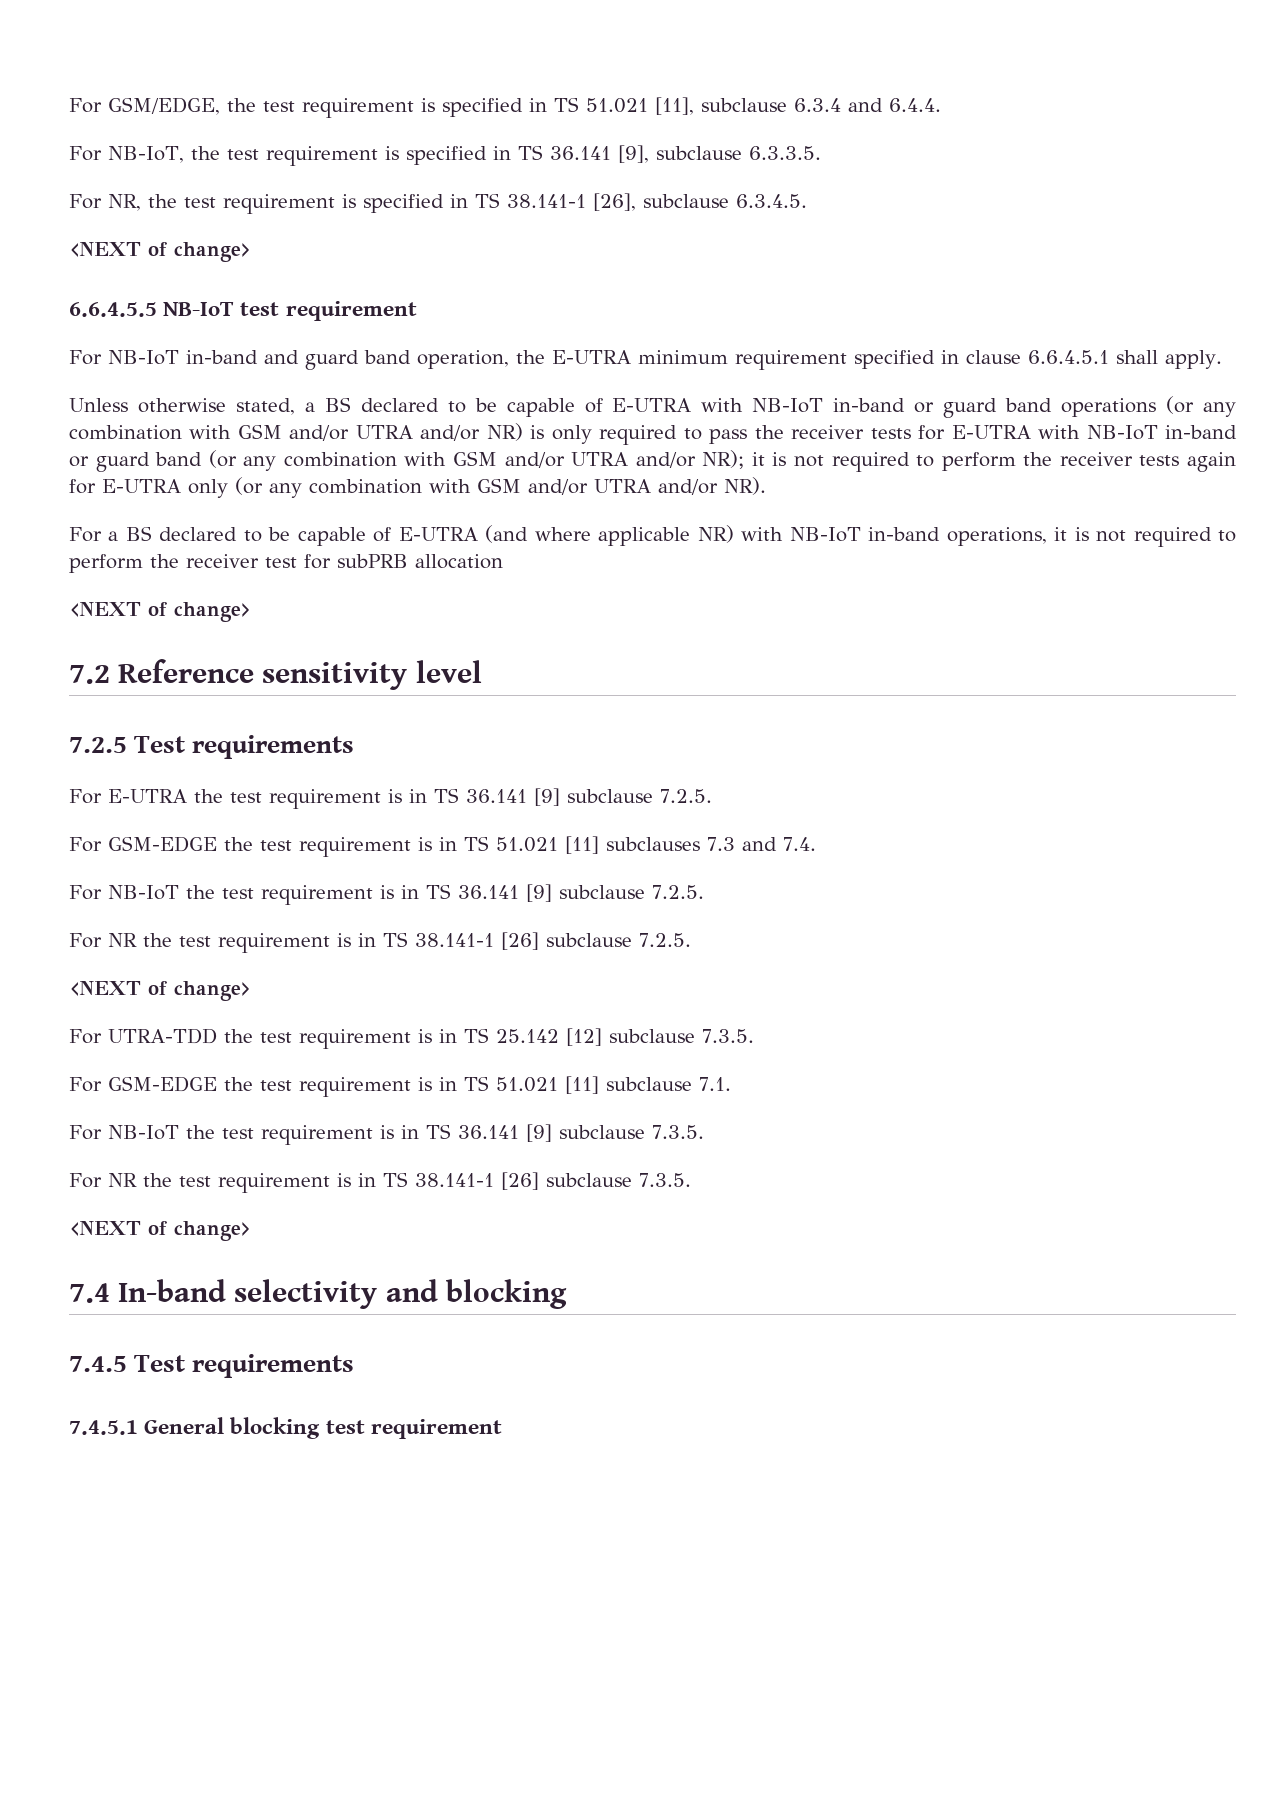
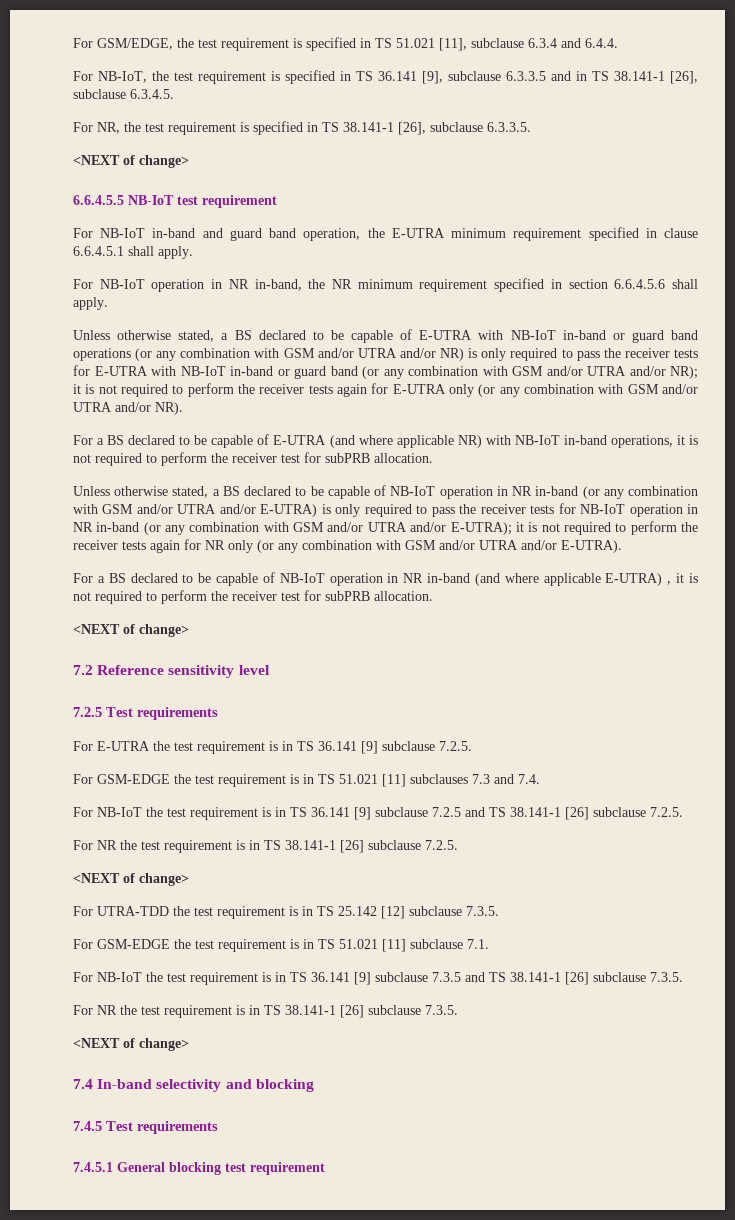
- For NB-IoT, the test requirement is specified in TS 36.141 [9], subclause 6.3.3.5.
+ For NB-IoT, the test requirement is specified in TS 36.141 [9], subclause 6.3.3.5 and in TS 38.141-1 [26], subclause 6.3.4.5.
- For NR, the test requirement is specified in TS 38.141-1 [26], subclause 6.3.4.5.
+ For NR, the test requirement is specified in TS 38.141-1 [26], subclause 6.3.3.5.
+ For NB-IoT operation in NR in-band, the NR minimum requirement specified in section 6.6.4.5.6 shall apply.
- For a BS declared to be capable of E-UTRA (and where applicable NR) with NB-IoT in-band operations, it is not required to perform the receiver test for subPRB allocation
+ For a BS declared to be capable of E-UTRA (and where applicable NR) with NB-IoT in-band operations, it is not required to perform the receiver test for subPRB allocation.
+ Unless otherwise stated, a BS declared to be capable of NB-IoT operation in NR in-band (or any combination with GSM and/or UTRA and/or E-UTRA) is only required to pass the receiver tests for NB-IoT operation in NR in-band (or any combination with GSM and/or UTRA and/or E-UTRA); it is not required to perform the receiver tests again for NR only (or any combination with GSM and/or UTRA and/or E-UTRA).
+ For a BS declared to be capable of NB-IoT operation in NR in-band (and where applicable E-UTRA) , it is not required to perform the receiver test for subPRB allocation.
- For NB-IoT the test requirement is in TS 36.141 [9] subclause 7.2.5.
+ For NB-IoT the test requirement is in TS 36.141 [9] subclause 7.2.5 and TS 38.141-1 [26] subclause 7.2.5.
- For NB-IoT the test requirement is in TS 36.141 [9] subclause 7.3.5.
+ For NB-IoT the test requirement is in TS 36.141 [9] subclause 7.3.5 and TS 38.141-1 [26] subclause 7.3.5.

